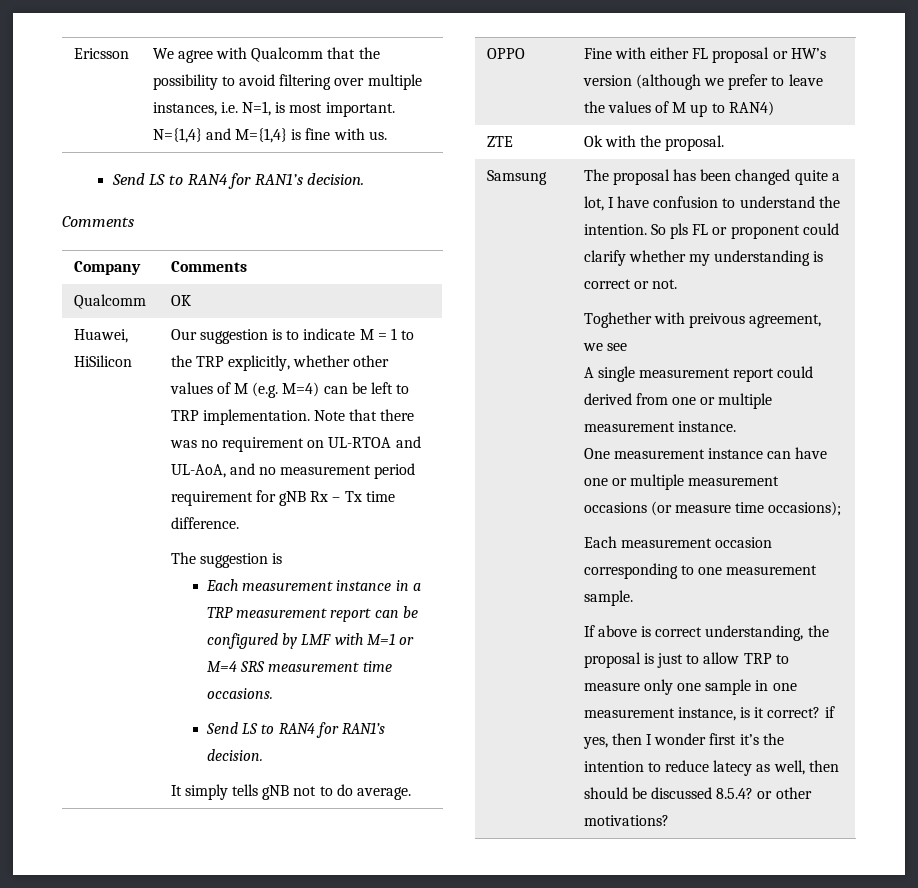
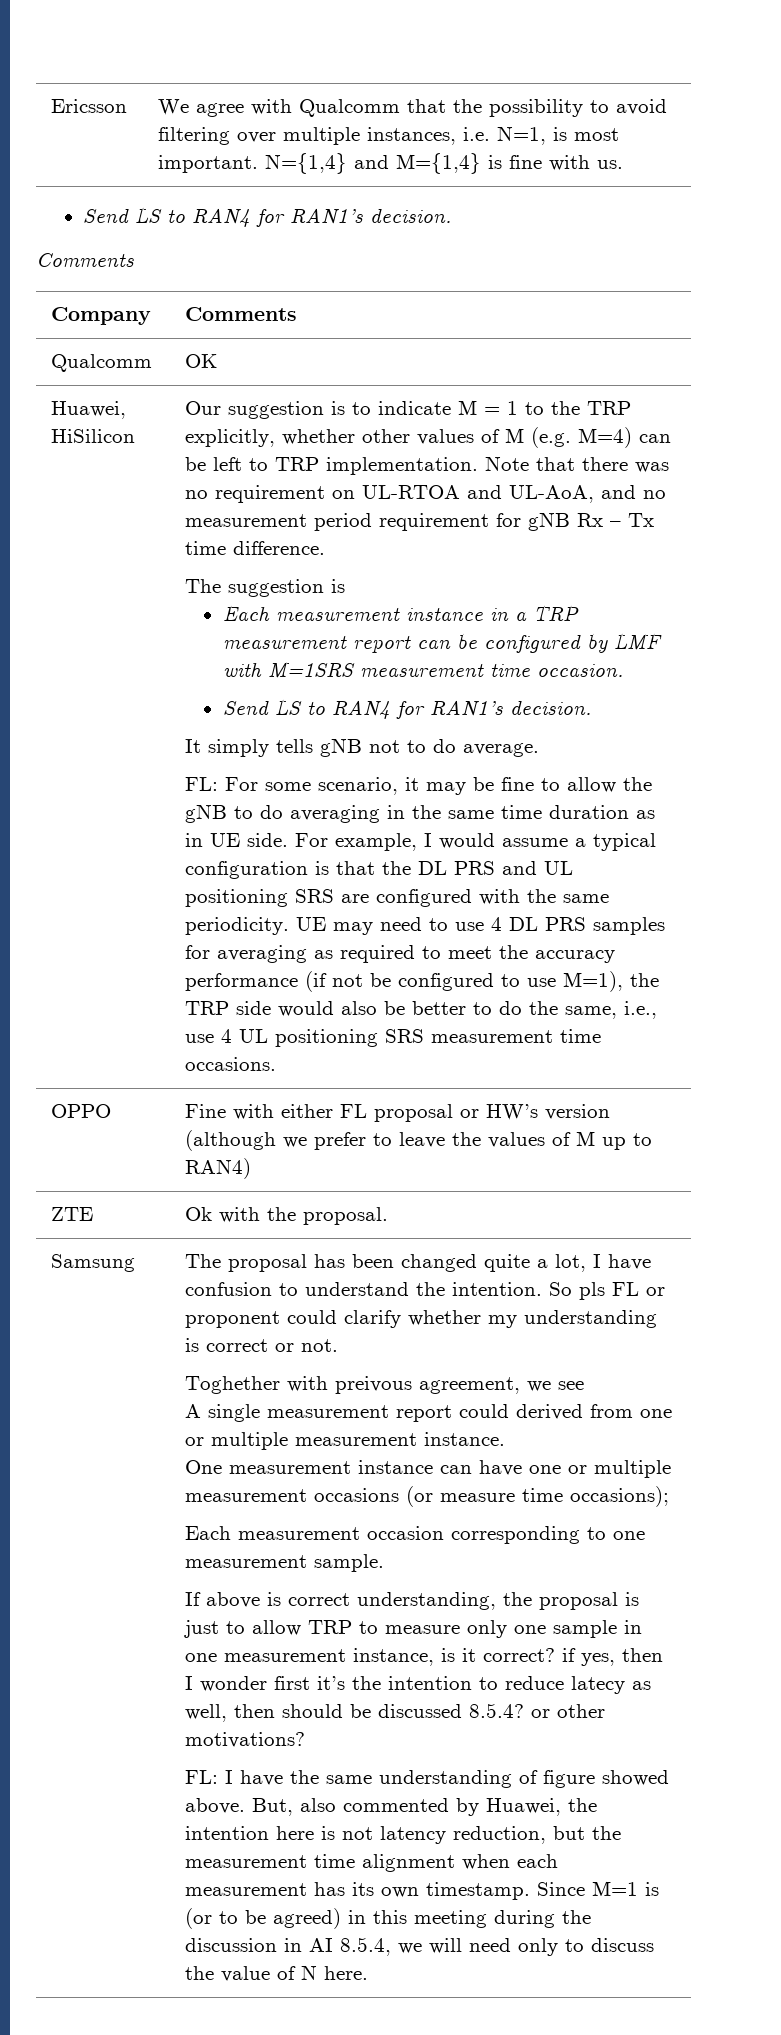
- Each measurement instance in a TRP measurement report can be configured by LMF with M=1 or M=4 SRS measurement time occasions.
+ Each measurement instance in a TRP measurement report can be configured by LMF with M=1SRS measurement time occasion.
+ FL: For some scenario, it may be fine to allow the gNB to do averaging in the same time duration as in UE side. For example, I would assume a typical configuration is that the DL PRS and UL positioning SRS are configured with the same periodicity. UE may need to use 4 DL PRS samples for averaging as required to meet the accuracy performance (if not be configured to use M=1), the TRP side would also be better to do the same, i.e., use 4 UL positioning SRS measurement time occasions.
+ FL: I have the same understanding of figure showed above. But, also commented by Huawei, the intention here is not latency reduction, but the measurement time alignment when each measurement has its own timestamp. Since M=1 is (or to be agreed) in this meeting during the discussion in AI 8.5.4, we will need only to discuss the value of N here.

